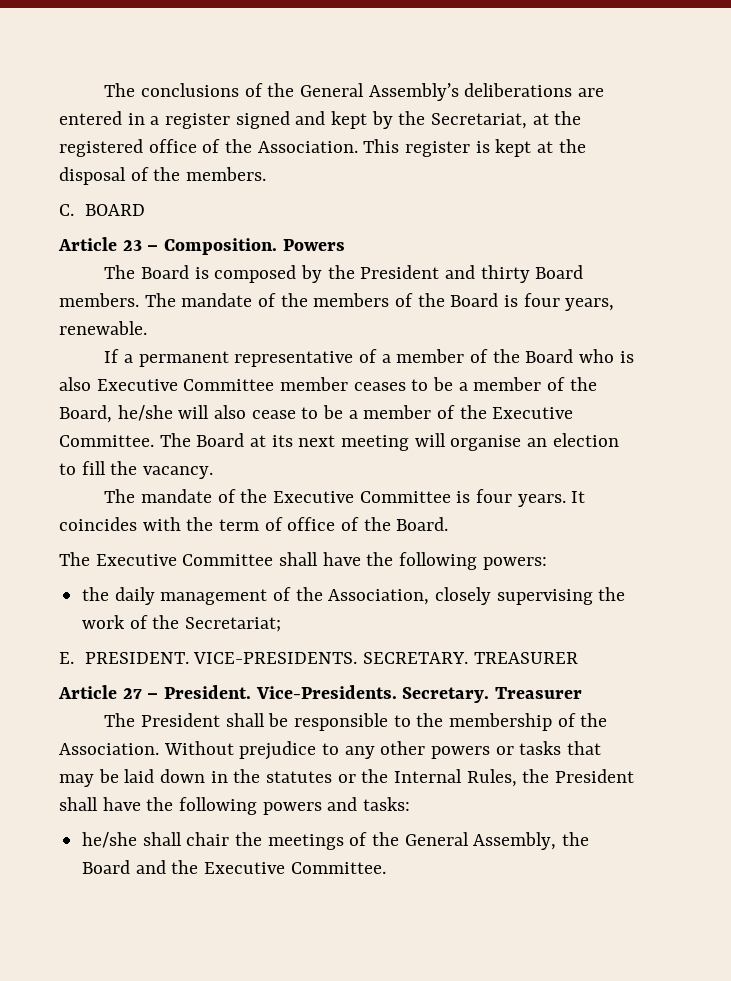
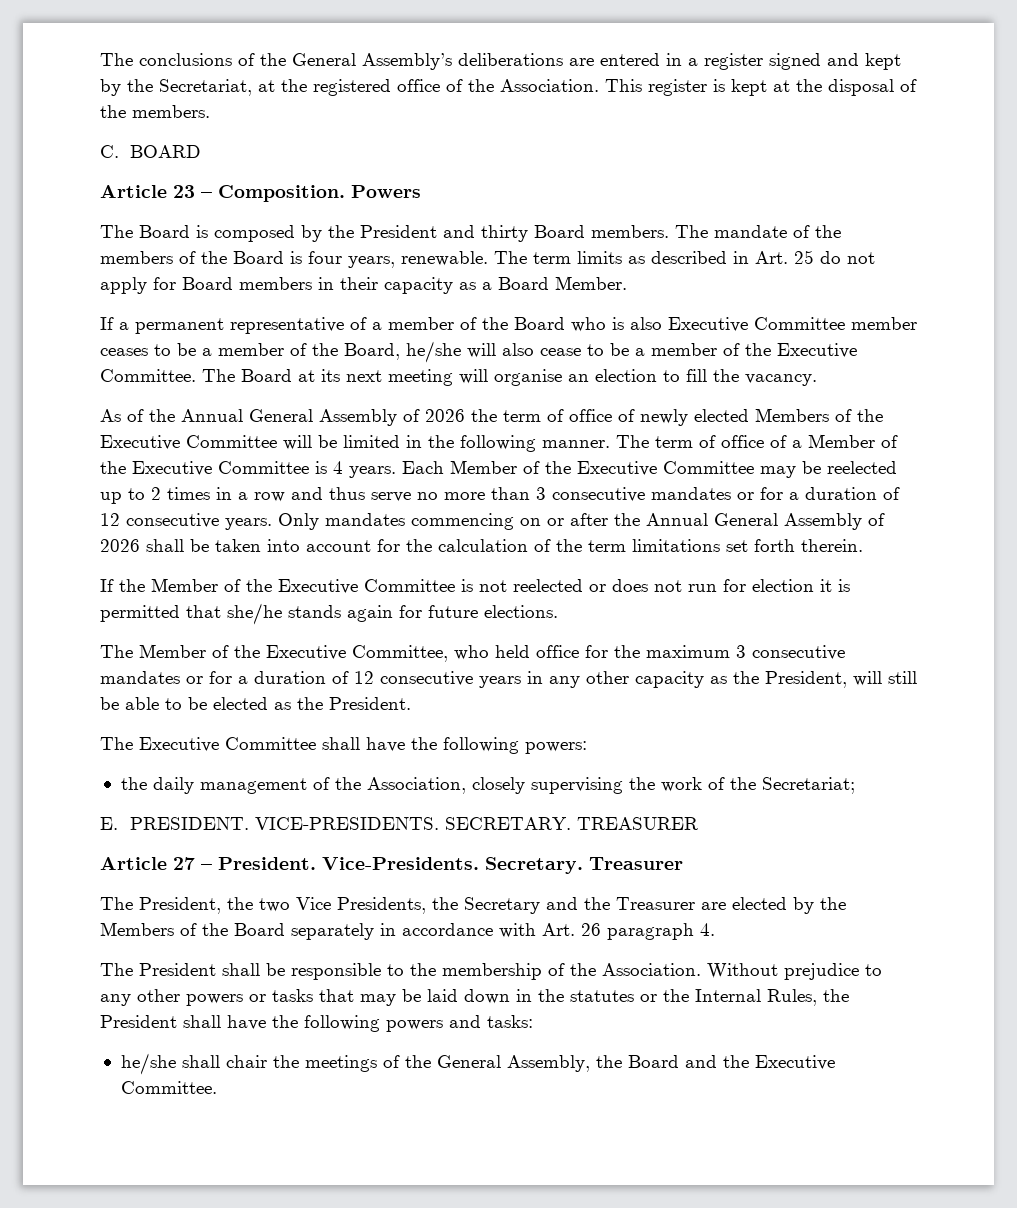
+ The term limits as described in Art. 25 do not apply for Board members in their capacity as a Board Member.
- The mandate of the Executive Committee is four years. It coincides with the term of office of the Board.
+ As of the Annual General Assembly of 2026 the term of office of newly elected Members of the Executive Committee will be limited in the following manner. The term of office of a Member of the Executive Committee is 4 years. Each Member of the Executive Committee may be reelected up to 2 times in a row and thus serve no more than 3 consecutive mandates or for a duration of 12 consecutive years. Only mandates commencing on or after the Annual General Assembly of 2026 shall be taken into account for the calculation of the term limitations set forth therein.
+ If the Member of the Executive Committee is not reelected or does not run for election it is permitted that she/he stands again for future elections.
+ The Member of the Executive Committee, who held office for the maximum 3 consecutive mandates or for a duration of 12 consecutive years in any other capacity as the President, will still be able to be elected as the President.
+ The President, the two Vice Presidents, the Secretary and the Treasurer are elected by the Members of the Board separately in accordance with Art. 26 paragraph 4.

